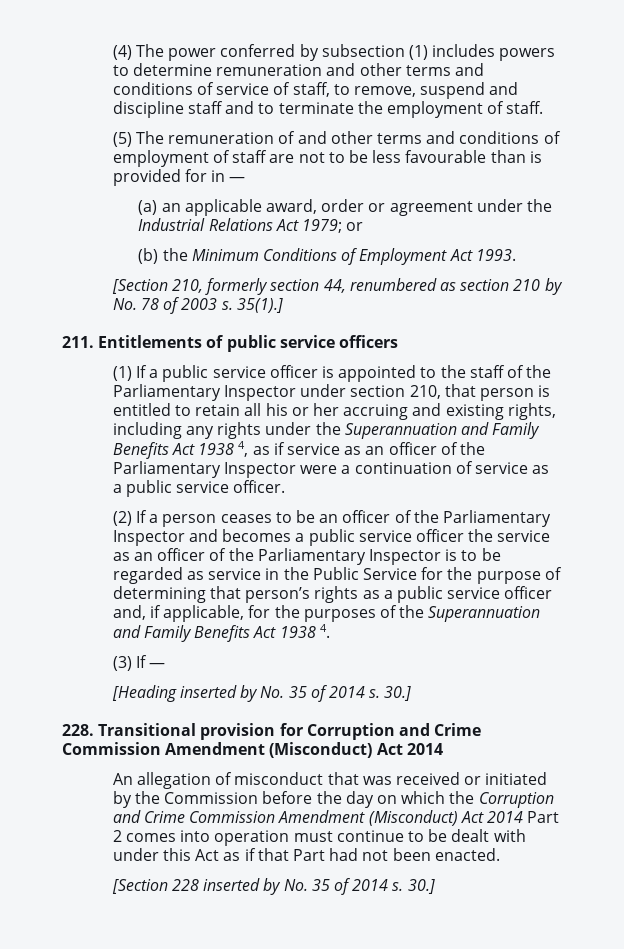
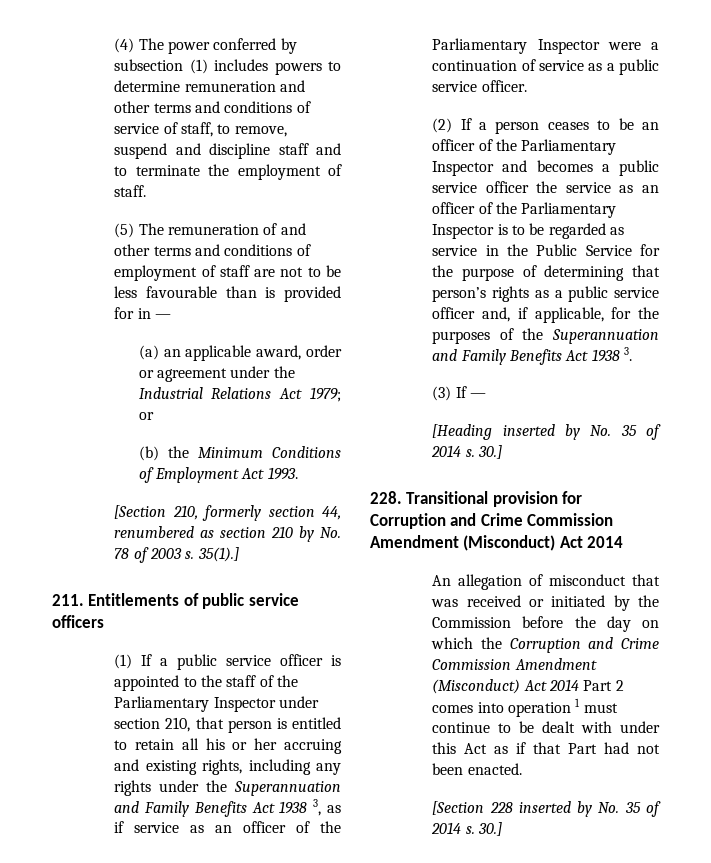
- (1) If a public service officer is appointed to the staff of the Parliamentary Inspector under section 210, that person is entitled to retain all his or her accruing and existing rights, including any rights under the Superannuation and Family Benefits Act 1938 4, as if service as an officer of the Parliamentary Inspector were a continuation of service as a public service officer.
+ (1) If a public service officer is appointed to the staff of the Parliamentary Inspector under section 210, that person is entitled to retain all his or her accruing and existing rights, including any rights under the Superannuation and Family Benefits Act 1938 3, as if service as an officer of the Parliamentary Inspector were a continuation of service as a public service officer.
- (2) If a person ceases to be an officer of the Parliamentary Inspector and becomes a public service officer the service as an officer of the Parliamentary Inspector is to be regarded as service in the Public Service for the purpose of determining that person’s rights as a public service officer and, if applicable, for the purposes of the Superannuation and Family Benefits Act 1938 4.
+ (2) If a person ceases to be an officer of the Parliamentary Inspector and becomes a public service officer the service as an officer of the Parliamentary Inspector is to be regarded as service in the Public Service for the purpose of determining that person’s rights as a public service officer and, if applicable, for the purposes of the Superannuation and Family Benefits Act 1938 3.
- An allegation of misconduct that was received or initiated by the Commission before the day on which the Corruption and Crime Commission Amendment (Misconduct) Act 2014 Part 2 comes into operation must continue to be dealt with under this Act as if that Part had not been enacted.
+ An allegation of misconduct that was received or initiated by the Commission before the day on which the Corruption and Crime Commission Amendment (Misconduct) Act 2014 Part 2 comes into operation 1 must continue to be dealt with under this Act as if that Part had not been enacted.

